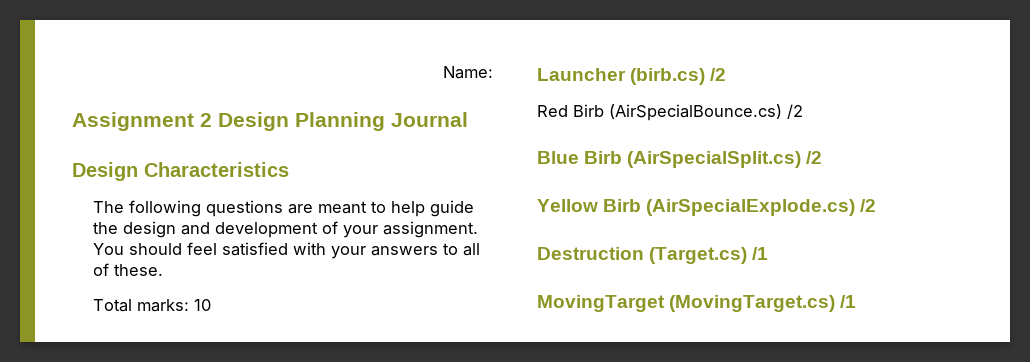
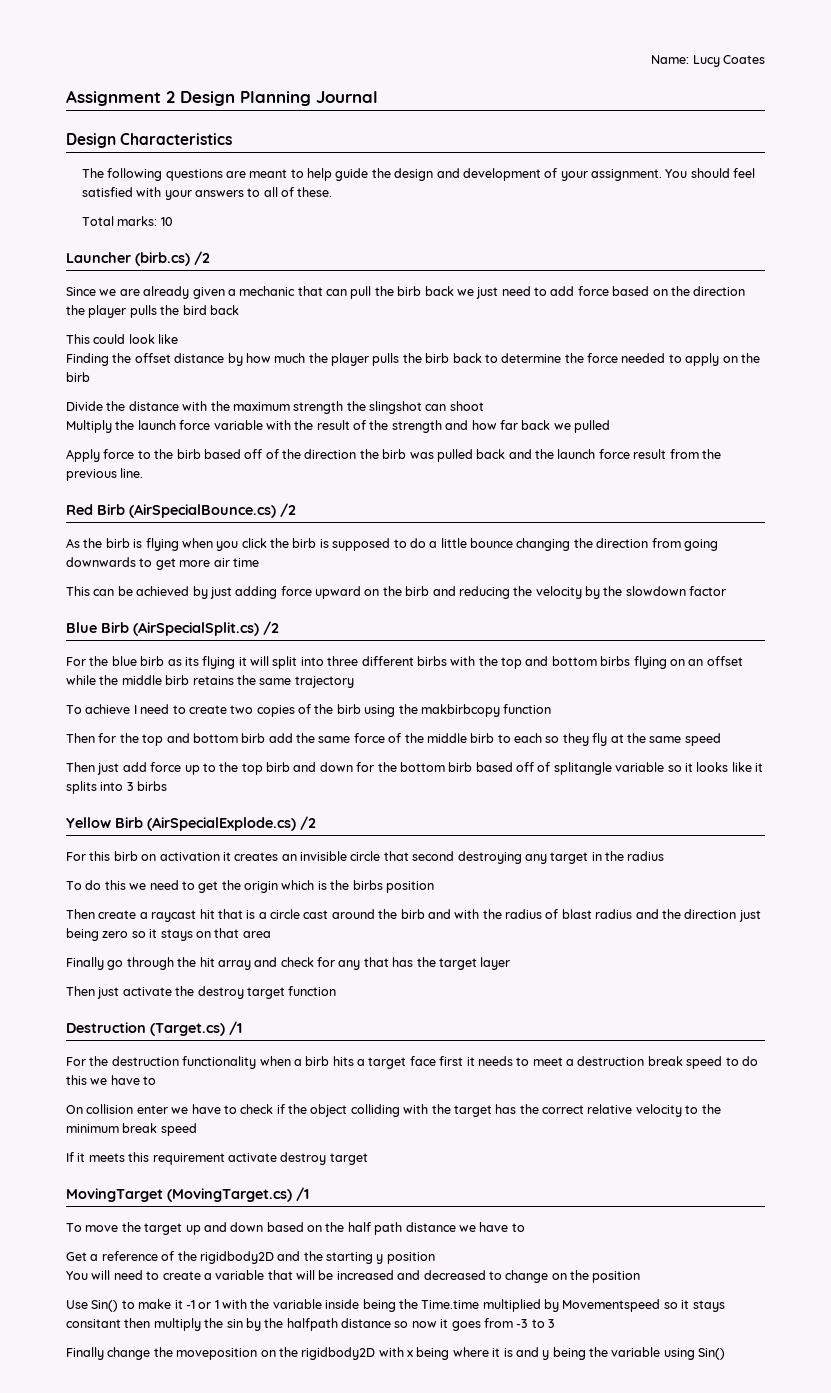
- Name:
+ Name: Lucy Coates
+ Since we are already given a mechanic that can pull the birb back we just need to add force based on the direction the player pulls the bird back
+ This could look like
+ Finding the offset distance by how much the player pulls the birb back to determine the force needed to apply on the birb
+ Divide the distance with the maximum strength the slingshot can shoot
+ Multiply the launch force variable with the result of the strength and how far back we pulled
+ Apply force to the birb based off of the direction the birb was pulled back and the launch force result from the previous line.
  Red Birb (AirSpecialBounce.cs) /2
+ As the birb is flying when you click the birb is supposed to do a little bounce changing the direction from going downwards to get more air time
+ This can be achieved by just adding force upward on the birb and reducing the velocity by the slowdown factor
  Blue Birb (AirSpecialSplit.cs) /2
+ For the blue birb as its flying it will split into three different birbs with the top and bottom birbs flying on an offset while the middle birb retains the same trajectory
+ To achieve I need to create two copies of the birb using the makbirbcopy function
+ Then for the top and bottom birb add the same force of the middle birb to each so they fly at the same speed
+ Then just add force up to the top birb and down for the bottom birb based off of splitangle variable so it looks like it splits into 3 birbs
  Yellow Birb (AirSpecialExplode.cs) /2
+ For this birb on activation it creates an invisible circle that second destroying any target in the radius
+ To do this we need to get the origin which is the birbs position
+ Then create a raycast hit that is a circle cast around the birb and with the radius of blast radius and the direction just being zero so it stays on that area
+ Finally go through the hit array and check for any that has the target layer
+ Then just activate the destroy target function
  Destruction (Target.cs) /1
+ For the destruction functionality when a birb hits a target face first it needs to meet a destruction break speed to do this we have to
+ On collision enter we have to check if the object colliding with the target has the correct relative velocity to the minimum break speed
+ If it meets this requirement activate destroy target
  MovingTarget (MovingTarget.cs) /1
+ To move the target up and down based on the half path distance we have to
+ Get a reference of the rigidbody2D and the starting y position
+ You will need to create a variable that will be increased and decreased to change on the position
+ Use Sin() to make it -1 or 1 with the variable inside being the Time.time multiplied by Movementspeed so it stays consitant then multiply the sin by the halfpath distance so now it goes from -3 to 3
+ Finally change the moveposition on the rigidbody2D with x being where it is and y being the variable using Sin()

